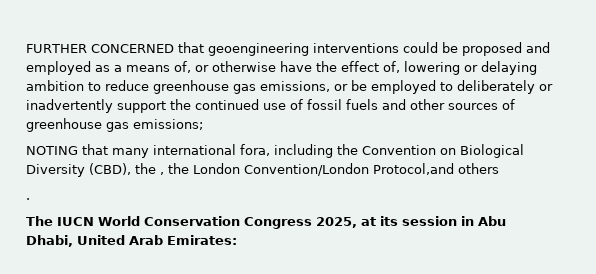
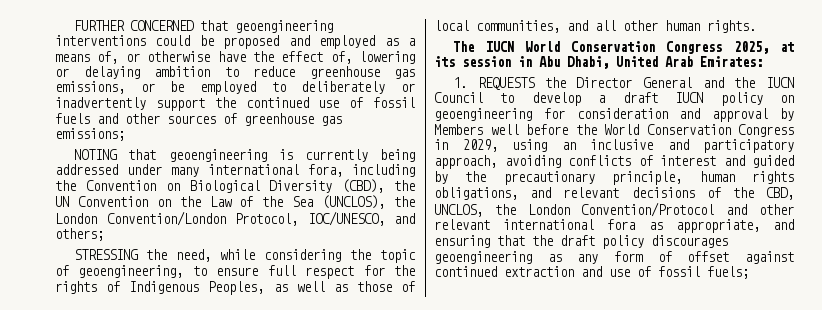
- NOTING that many international fora, including the Convention on Biological Diversity (CBD), the , the London Convention/London Protocol,and others
- .
+ NOTING that geoengineering is currently being addressed under many international fora, including the Convention on Biological Diversity (CBD), the UN Convention on the Law of the Sea (UNCLOS), the London Convention/London Protocol, IOC/UNESCO, and others;
+ STRESSING the need, while considering the topic of geoengineering, to ensure full respect for the rights of Indigenous Peoples, as well as those of local communities, and all other human rights.
+ 1. REQUESTS the Director General and the IUCN Council to develop a draft IUCN policy on geoengineering for consideration and approval by Members well before the World Conservation Congress in 2029, using an inclusive and participatory approach, avoiding conflicts of interest and guided by the precautionary principle, human rights obligations, and relevant decisions of the CBD, UNCLOS, the London Convention/Protocol and other relevant international fora as appropriate, and ensuring that the draft policy discourages geoengineering as any form of offset against continued extraction and use of fossil fuels;

